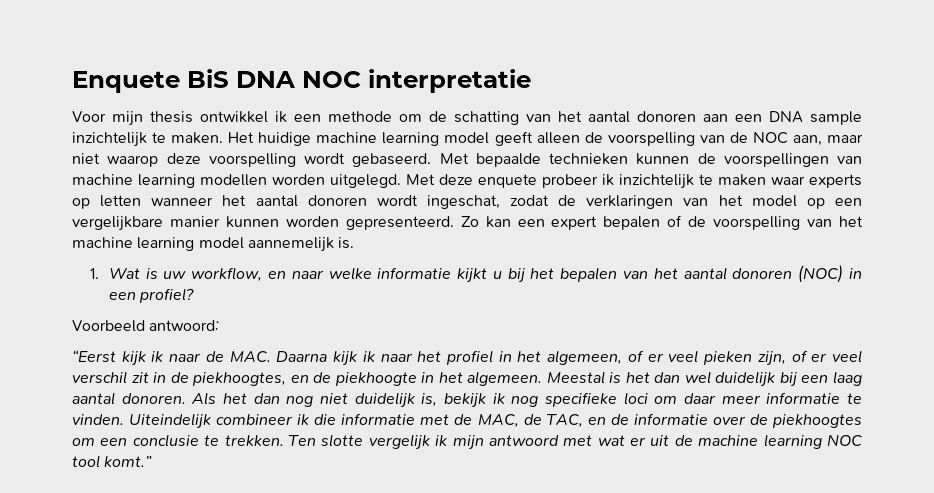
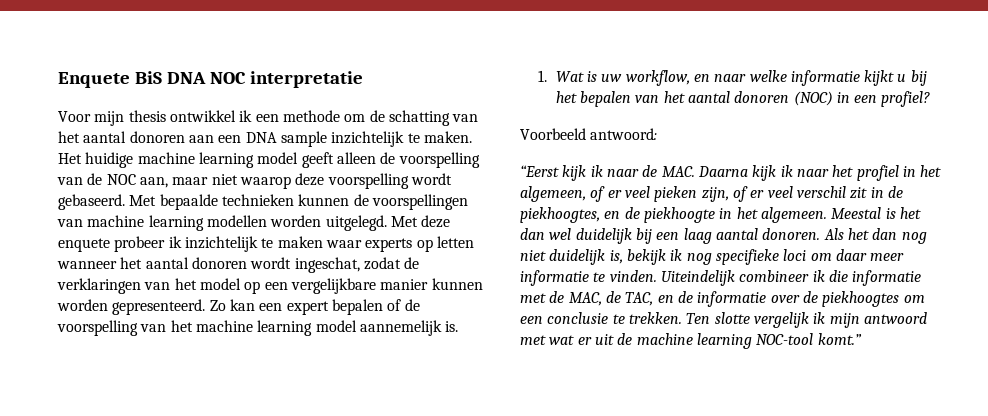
- Ten slotte vergelijk ik mijn antwoord met wat er uit de machine learning NOC tool komt.”
+ Ten slotte vergelijk ik mijn antwoord met wat er uit de machine learning NOC-tool komt.”

